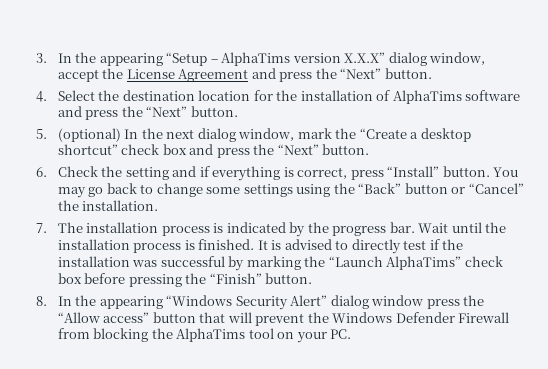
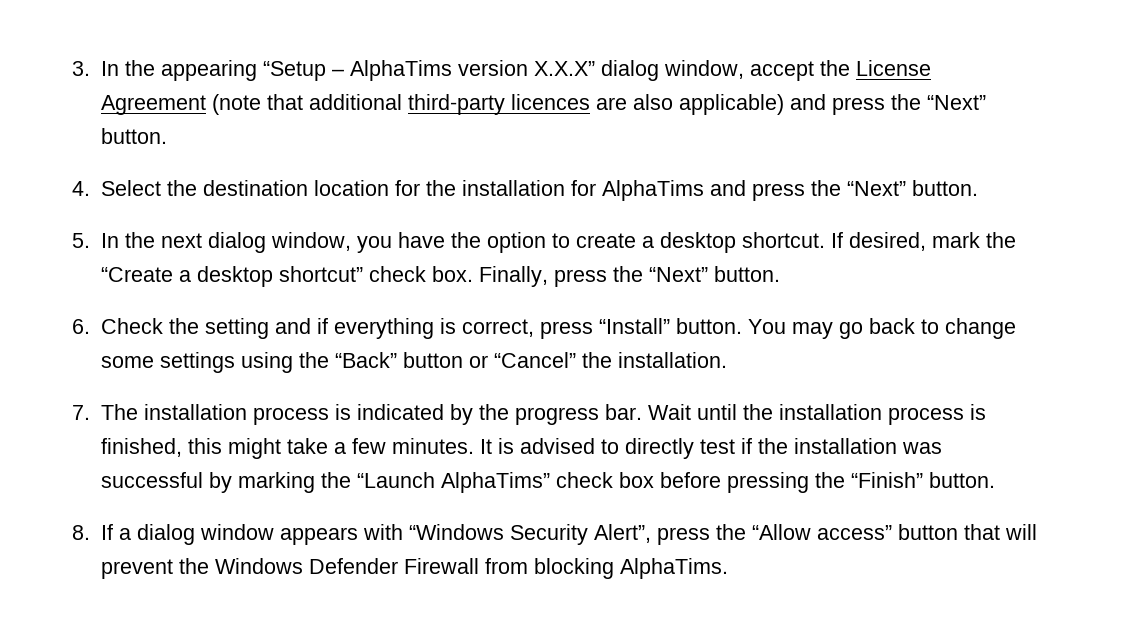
- 3. In the appearing “Setup – AlphaTims version X.X.X” dialog window, accept the License Agreement and press the “Next” button.
+ 3. In the appearing “Setup – AlphaTims version X.X.X” dialog window, accept the License Agreement (note that additional third-party licences are also applicable) and press the “Next” button.
- 4. Select the destination location for the installation of AlphaTims software and press the “Next” button.
+ 4. Select the destination location for the installation for AlphaTims and press the “Next” button.
- 5. (optional) In the next dialog window, mark the “Create a desktop shortcut” check box and press the “Next” button.
+ 5. In the next dialog window, you have the option to create a desktop shortcut. If desired, mark the “Create a desktop shortcut” check box. Finally, press the “Next” button.
- Wait until the installation process is finished.
+ Wait until the installation process is finished, this might take a few minutes.
- 8. In the appearing “Windows Security Alert” dialog window press the “Allow access” button that will prevent the Windows Defender Firewall from blocking the AlphaTims tool on your PC.
+ 8. If a dialog window appears with “Windows Security Alert”, press the “Allow access” button that will prevent the Windows Defender Firewall from blocking AlphaTims.

